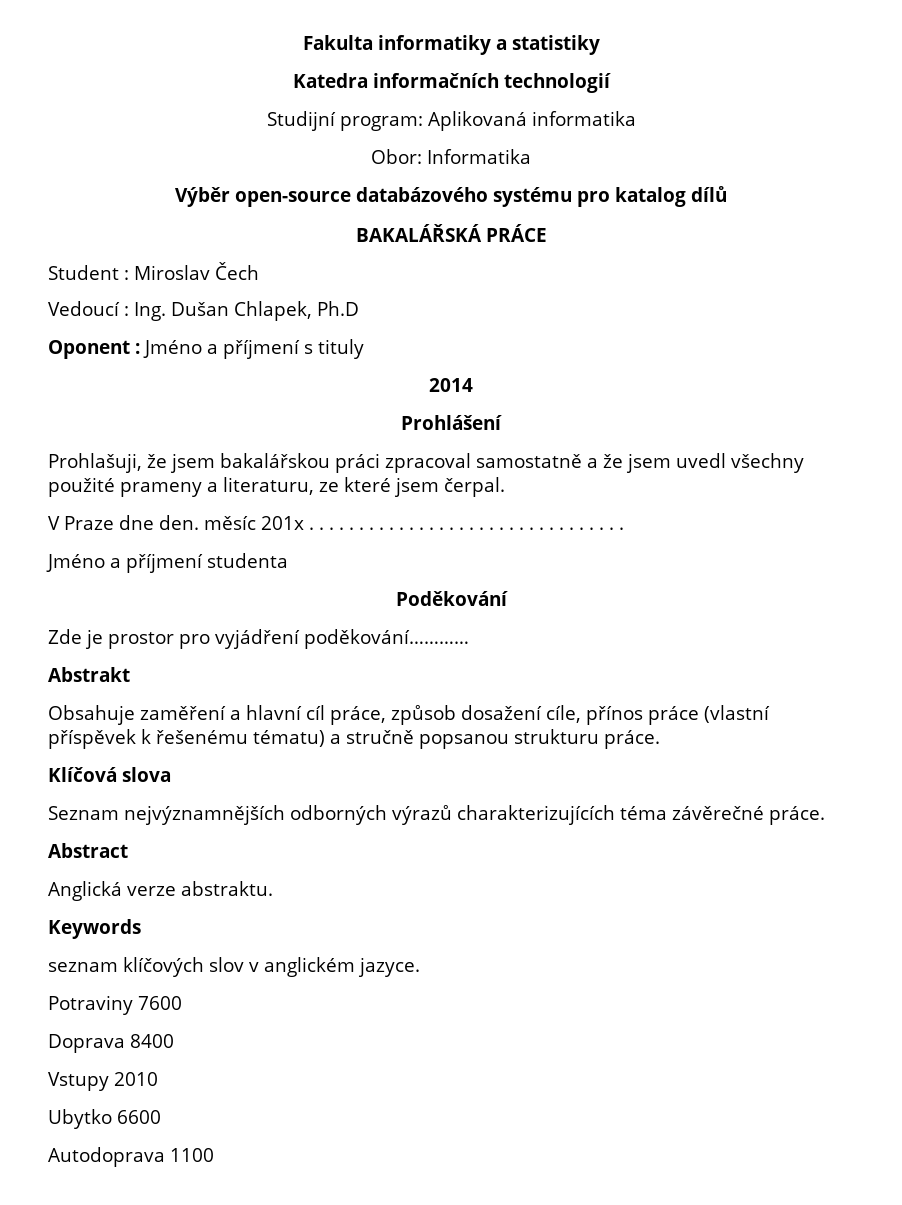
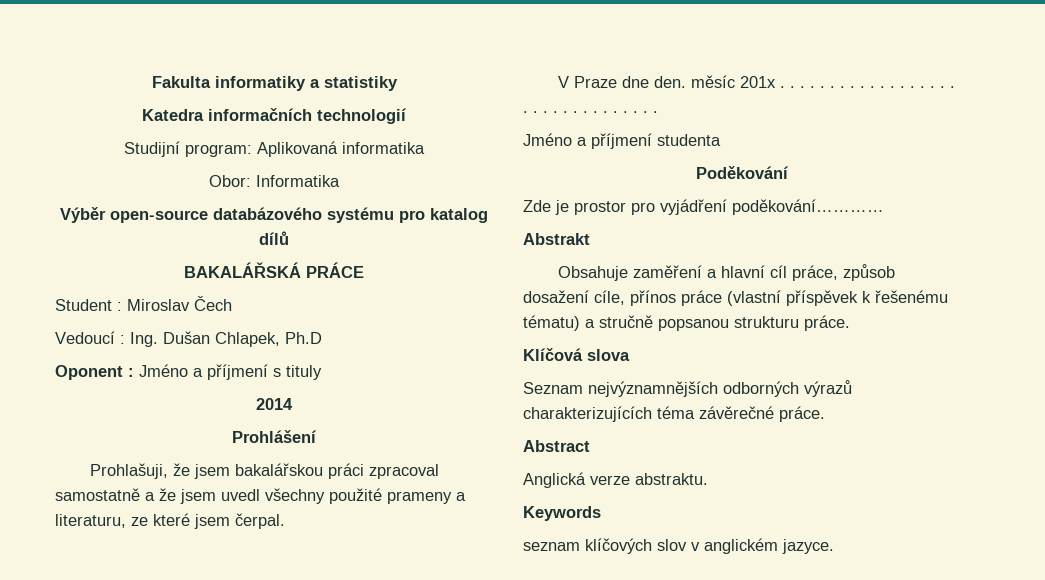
- Potraviny 7600
- Doprava 8400
- Vstupy 2010
- Ubytko 6600
- Autodoprava 1100

